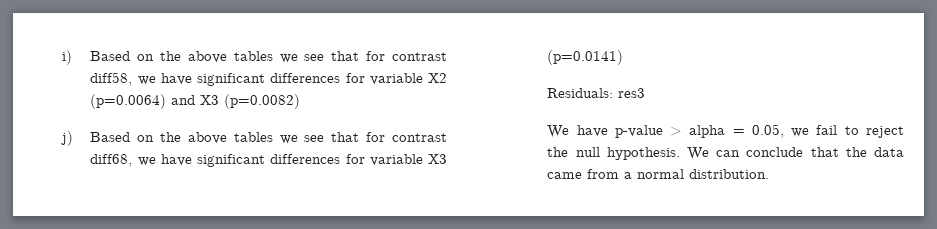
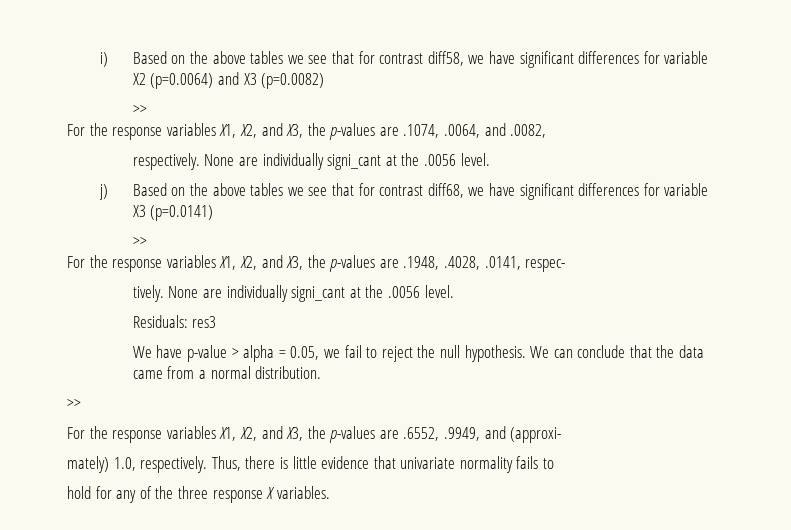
  i) Based on the above tables we see that for contrast diff58, we have significant differences for variable X2 (p=0.0064) and X3 (p=0.0082)
+ >>
+ For the response variables X1, X2, and X3, the p-values are .1074, .0064, and .0082,
+ respectively. None are individually signi_cant at the .0056 level.
  j) Based on the above tables we see that for contrast diff68, we have significant differences for variable X3 (p=0.0141)
+ >>
+ For the response variables X1, X2, and X3, the p-values are .1948, .4028, .0141, respec-
+ tively. None are individually signi_cant at the .0056 level.
  We can conclude that the data came from a normal distribution.
+ >>
+ For the response variables X1, X2, and X3, the p-values are .6552, .9949, and (approxi-
+ mately) 1.0, respectively. Thus, there is little evidence that univariate normality fails to
+ hold for any of the three response X variables.

